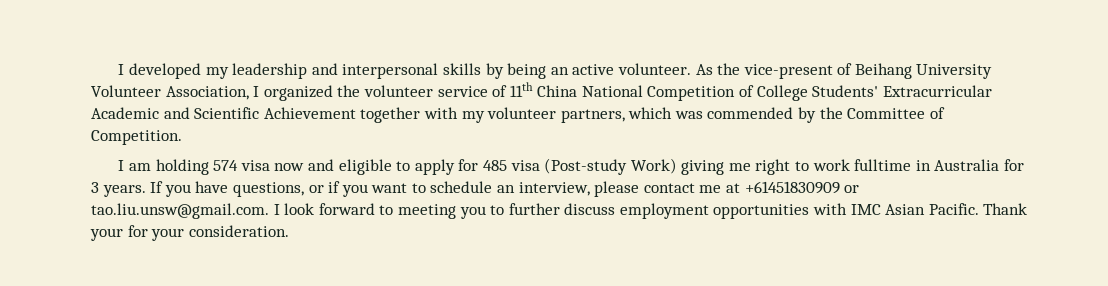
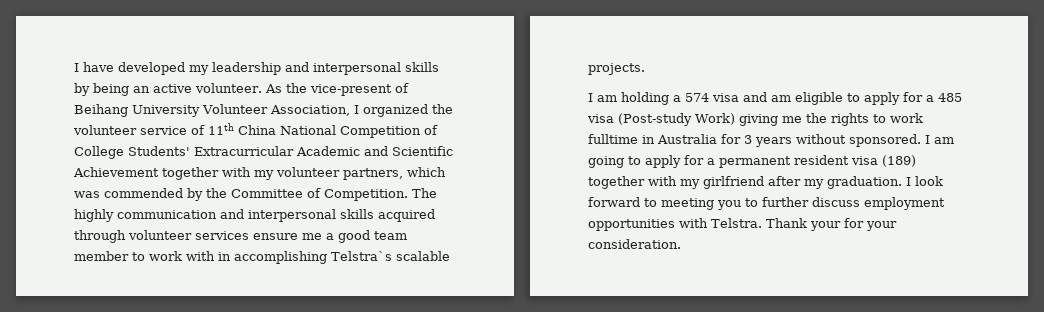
- I developed my leadership and interpersonal skills by being an active volunteer.
+ I have developed my leadership and interpersonal skills by being an active volunteer.
+ The highly communication and interpersonal skills acquired through volunteer services ensure me a good team member to work with in accomplishing Telstra`s scalable projects.
- I am holding 574 visa now and eligible to apply for 485 visa (Post-study Work) giving me right to work fulltime in Australia for 3 years. If you have questions, or if you want to schedule an interview, please contact me at +61451830909 or tao.liu.unsw@gmail.com. I look forward to meeting you to further discuss employment opportunities with IMC Asian Pacific.
+ I am holding a 574 visa and am eligible to apply for a 485 visa (Post-study Work) giving me the rights to work fulltime in Australia for 3 years without sponsored. I am going to apply for a permanent resident visa (189) together with my girlfriend after my graduation. I look forward to meeting you to further discuss employment opportunities with Telstra.

